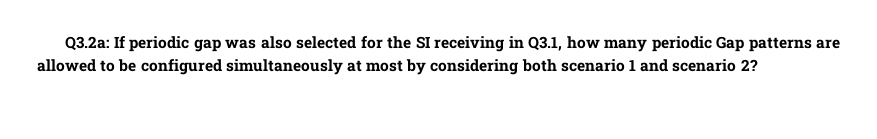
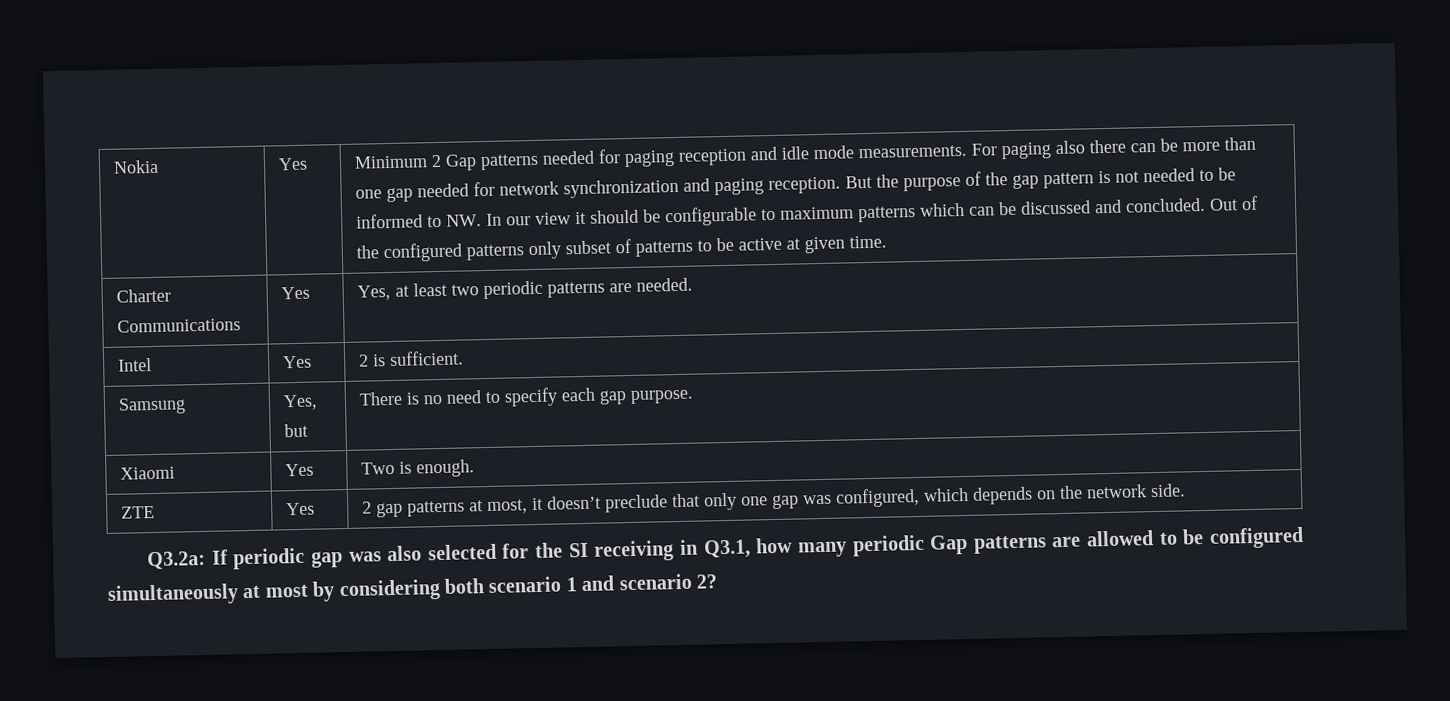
+ Nokia | Yes | Minimum 2 Gap patterns needed for paging reception and idle mode measurements. For paging also there can be more than one gap needed for network synchronization and paging reception. But the purpose of the gap pattern is not needed to be informed to NW. In our view it should be configurable to maximum patterns which can be discussed and concluded. Out of the configured patterns only subset of patterns to be active at given time.
+ Charter Communications | Yes | Yes, at least two periodic patterns are needed.
+ Intel | Yes | 2 is sufficient.
+ Samsung | Yes, but | There is no need to specify each gap purpose.
+ Xiaomi | Yes | Two is enough.
+ ZTE | Yes | 2 gap patterns at most, it doesn’t preclude that only one gap was configured, which depends on the network side.

